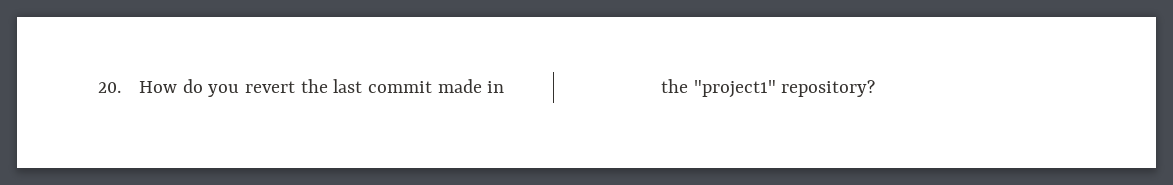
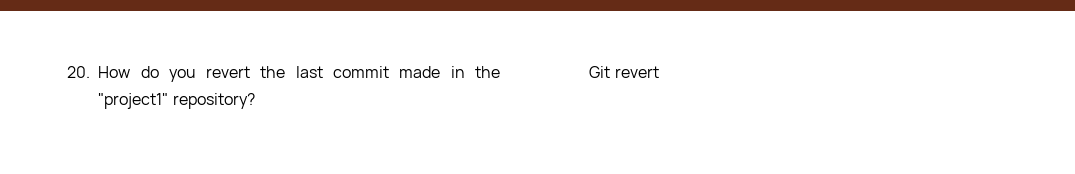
+ Git revert

